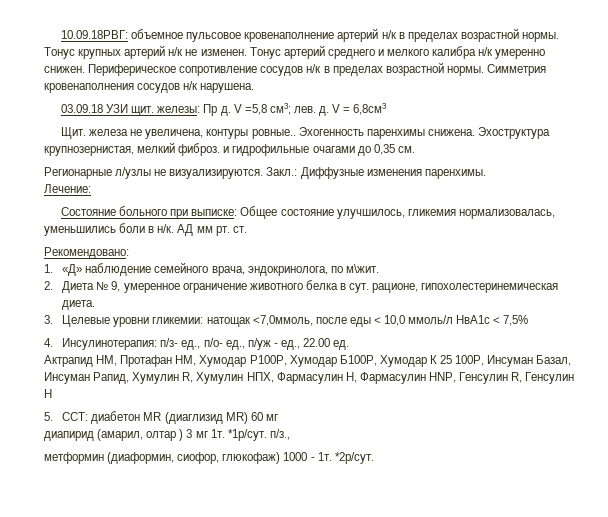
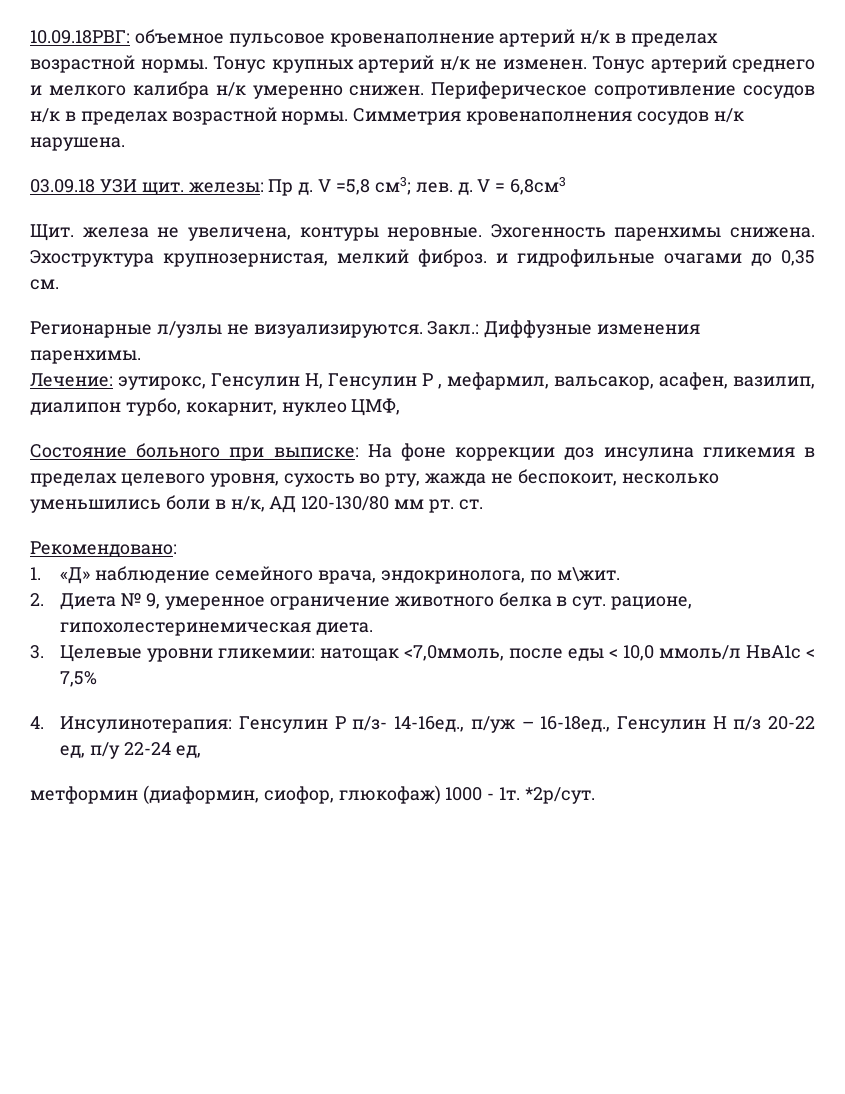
- Щит. железа не увеличена, контуры ровные..
+ Щит. железа не увеличена, контуры неровные.
- Лечение:
- Состояние больного при выписке: Общее состояние улучшилось, гликемия нормализовалась, уменьшились боли в н/к. АД мм рт. ст.
+ Лечение: эутирокс, Генсулин Н, Генсулин Р , мефармил, вальсакор, асафен, вазилип, диалипон турбо, кокарнит, нуклео ЦМФ,
+ Состояние больного при выписке: На фоне коррекции доз инсулина гликемия в пределах целевого уровня, сухость во рту, жажда не беспокоит, несколько уменьшились боли в н/к, АД 120-130/80 мм рт. ст.
- 4. Инсулинотерапия: п/з- ед., п/о- ед., п/уж - ед., 22.00 ед.
- Актрапид НМ, Протафан НМ, Хумодар Р100Р, Хумодар Б100Р, Хумодар К 25 100Р, Инсуман Базал, Инсуман Рапид, Хумулин R, Хумулин НПХ, Фармасулин Н, Фармасулин НNР, Генсулин R, Генсулин Н
- 5. ССТ: диабетон МR (диаглизид МR) 60 мг
- диапирид (амарил, олтар ) 3 мг 1т. *1р/сут. п/з.,
+ 4. Инсулинотерапия: Генсулин Р п/з- 14-16ед., п/уж – 16-18ед., Генсулин Н п/з 20-22 ед, п/у 22-24 ед,

